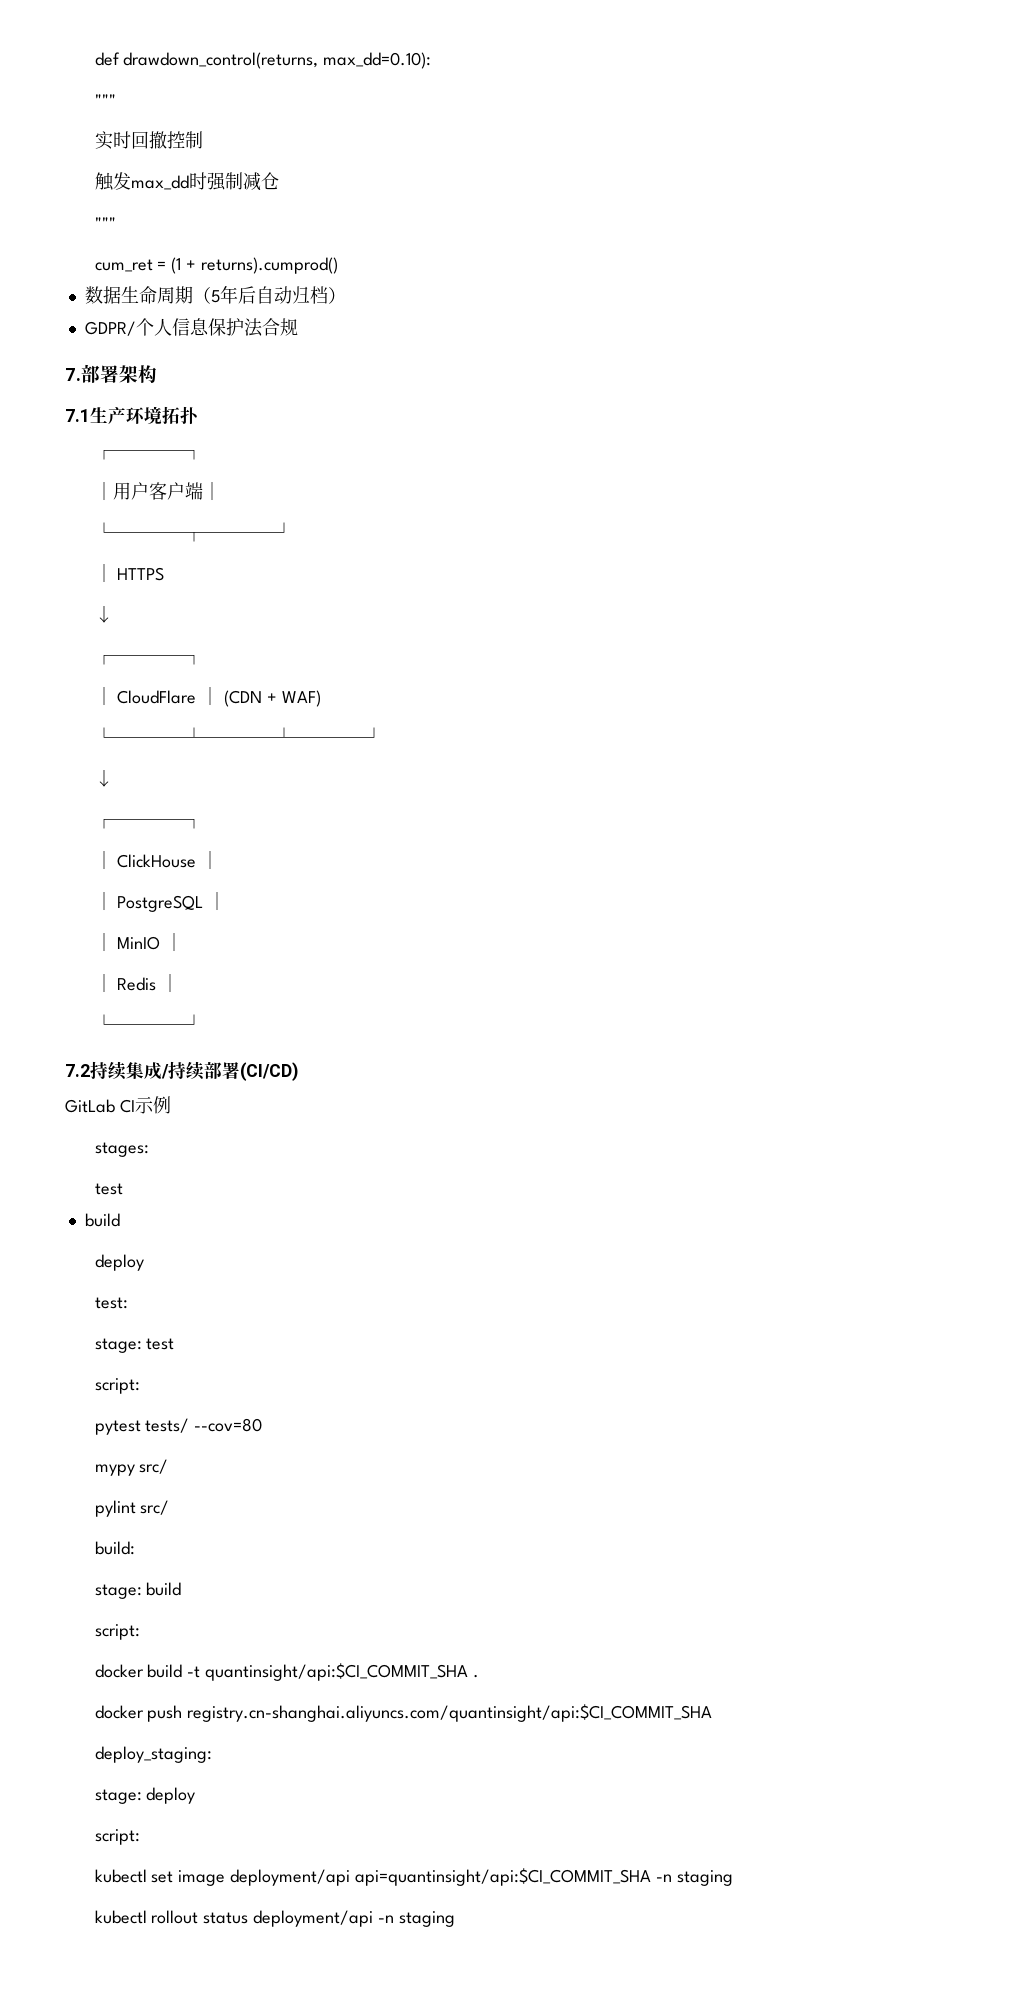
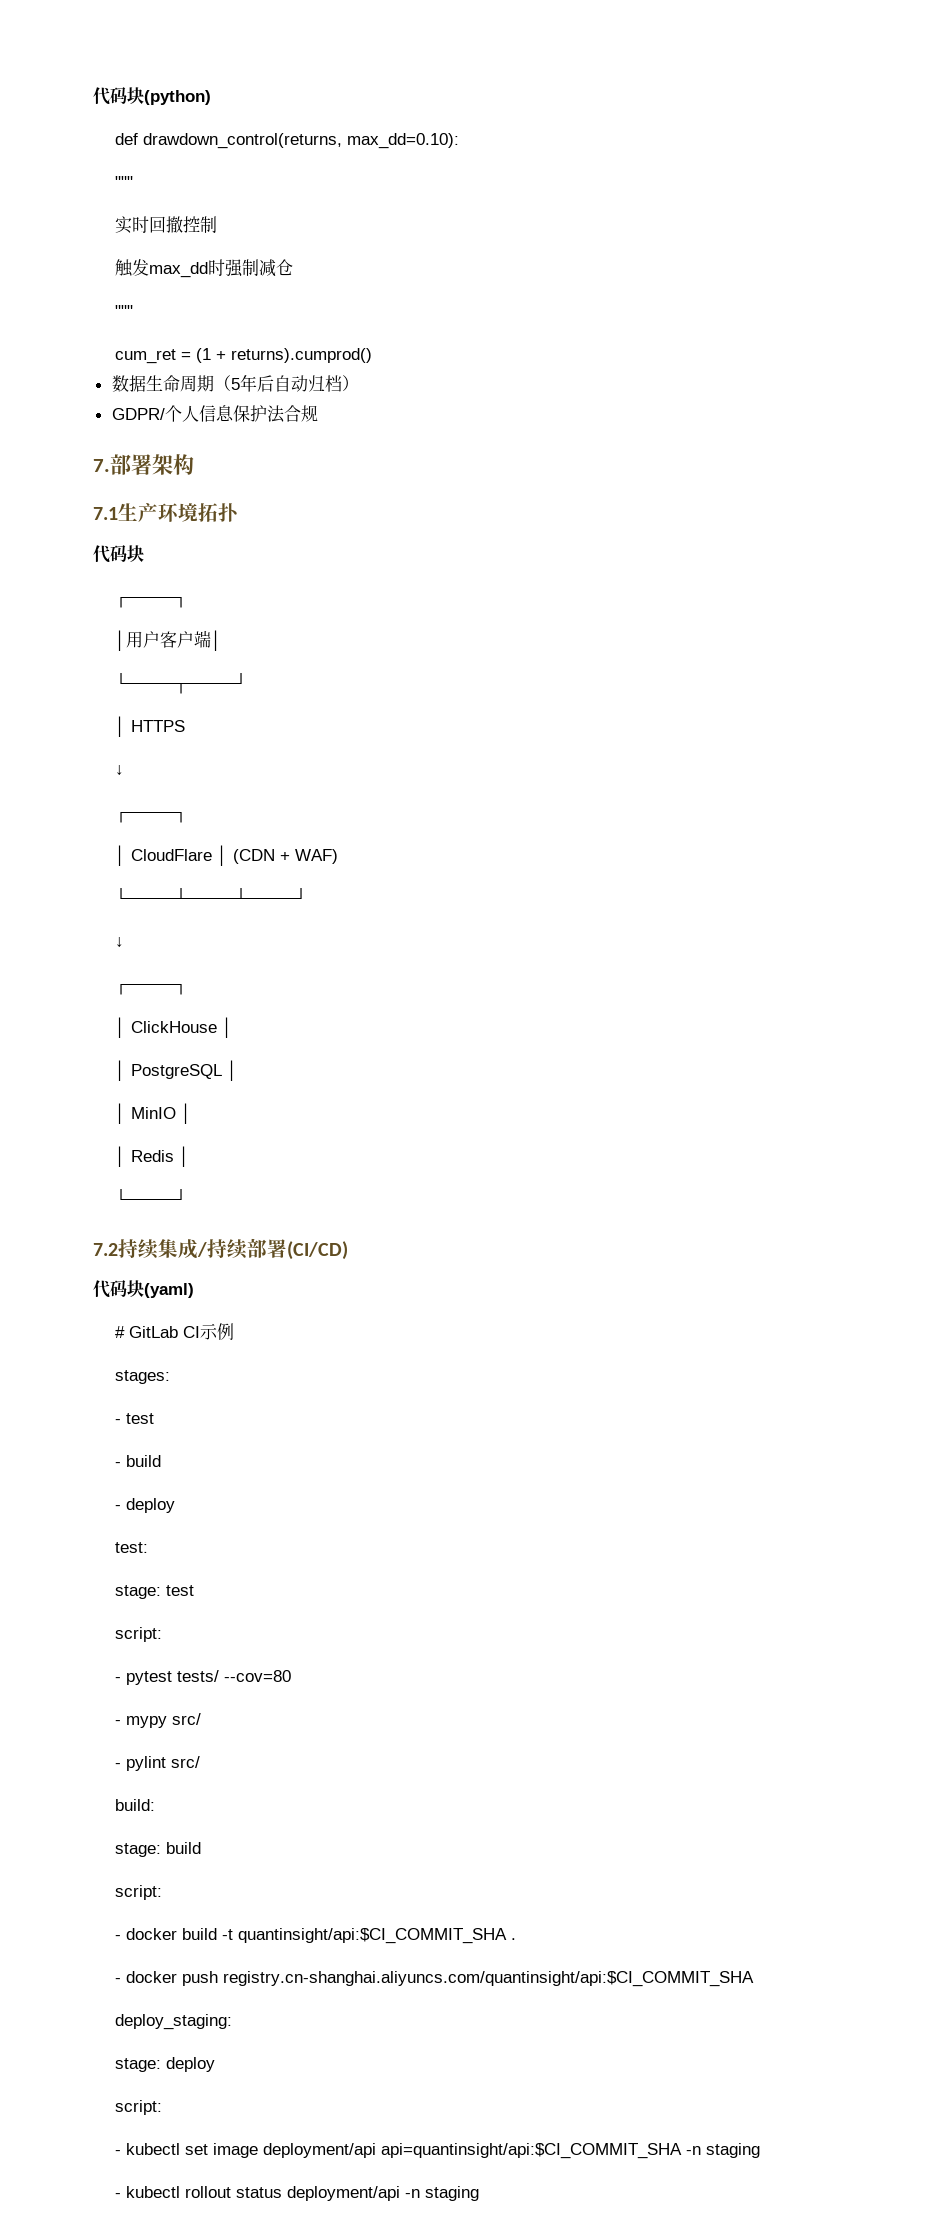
+ 代码块(python)
  7.1生产环境拓扑
+ 代码块
- GitLab CI示例
+ 代码块(yaml)
+ # GitLab CI示例
  stages:
- test
- build
- deploy
+ - test
+ - build
+ - deploy
- pytest tests/ --cov=80
+ - pytest tests/ --cov=80
- mypy src/
+ - mypy src/
- pylint src/
+ - pylint src/
- docker build -t quantinsight/api:$CI_COMMIT_SHA .
+ - docker build -t quantinsight/api:$CI_COMMIT_SHA .
- docker push registry.cn-shanghai.aliyuncs.com/quantinsight/api:$CI_COMMIT_SHA
+ - docker push registry.cn-shanghai.aliyuncs.com/quantinsight/api:$CI_COMMIT_SHA
- kubectl set image deployment/api api=quantinsight/api:$CI_COMMIT_SHA -n staging
+ - kubectl set image deployment/api api=quantinsight/api:$CI_COMMIT_SHA -n staging
- kubectl rollout status deployment/api -n staging
+ - kubectl rollout status deployment/api -n staging

